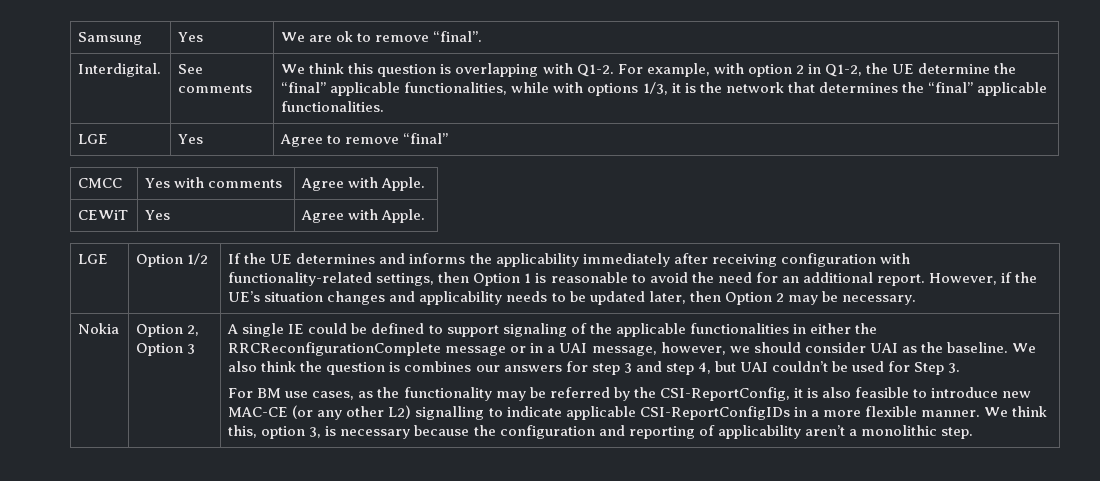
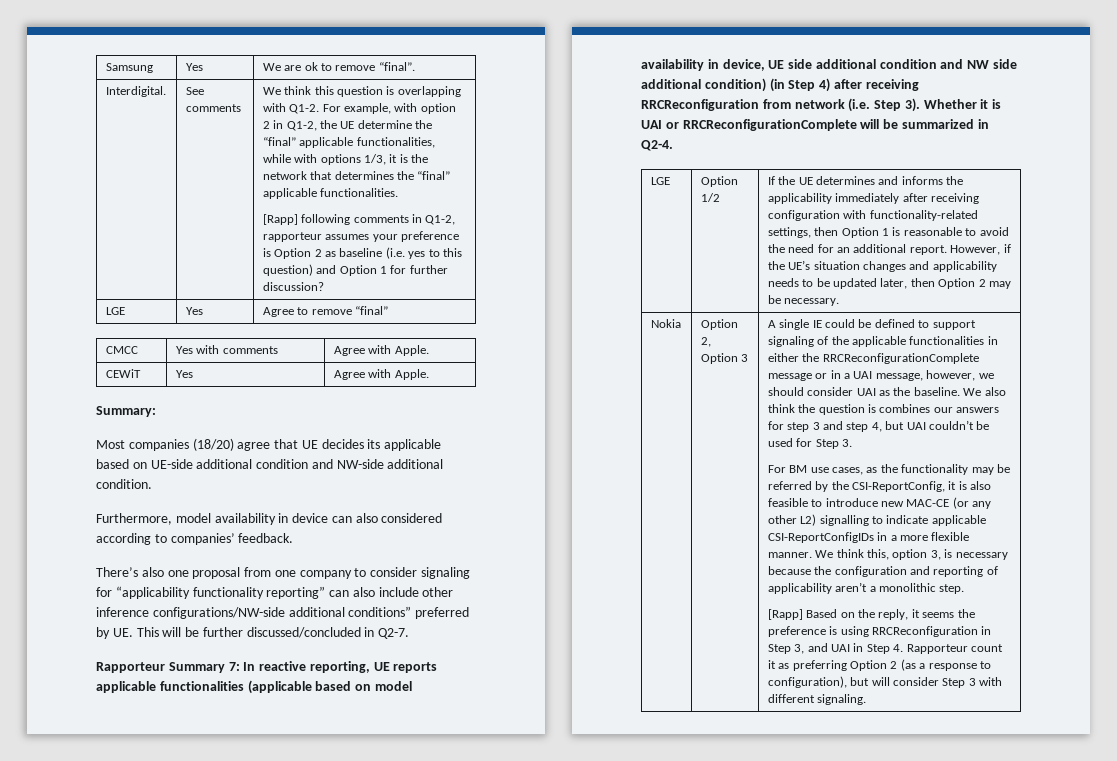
+ [Rapp] following comments in Q1-2, rapporteur assumes your preference is Option 2 as baseline (i.e. yes to this question) and Option 1 for further discussion?
+ Summary:
+ Most companies (18/20) agree that UE decides its applicable based on UE-side additional condition and NW-side additional condition.
+ Furthermore, model availability in device can also considered according to companies’ feedback.
+ There’s also one proposal from one company to consider signaling for “applicability functionality reporting” can also include other inference configurations/NW-side additional conditions” preferred by UE. This will be further discussed/concluded in Q2-7.
+ Rapporteur Summary 7: In reactive reporting, UE reports applicable functionalities (applicable based on model availability in device, UE side additional condition and NW side additional condition) (in Step 4) after receiving RRCReconfiguration from network (i.e. Step 3). Whether it is UAI or RRCReconfigurationComplete will be summarized in Q2-4.
+ [Rapp] Based on the reply, it seems the preference is using RRCReconfiguration in Step 3, and UAI in Step 4. Rapporteur count it as preferring Option 2 (as a response to configuration), but will consider Step 3 with different signaling.

